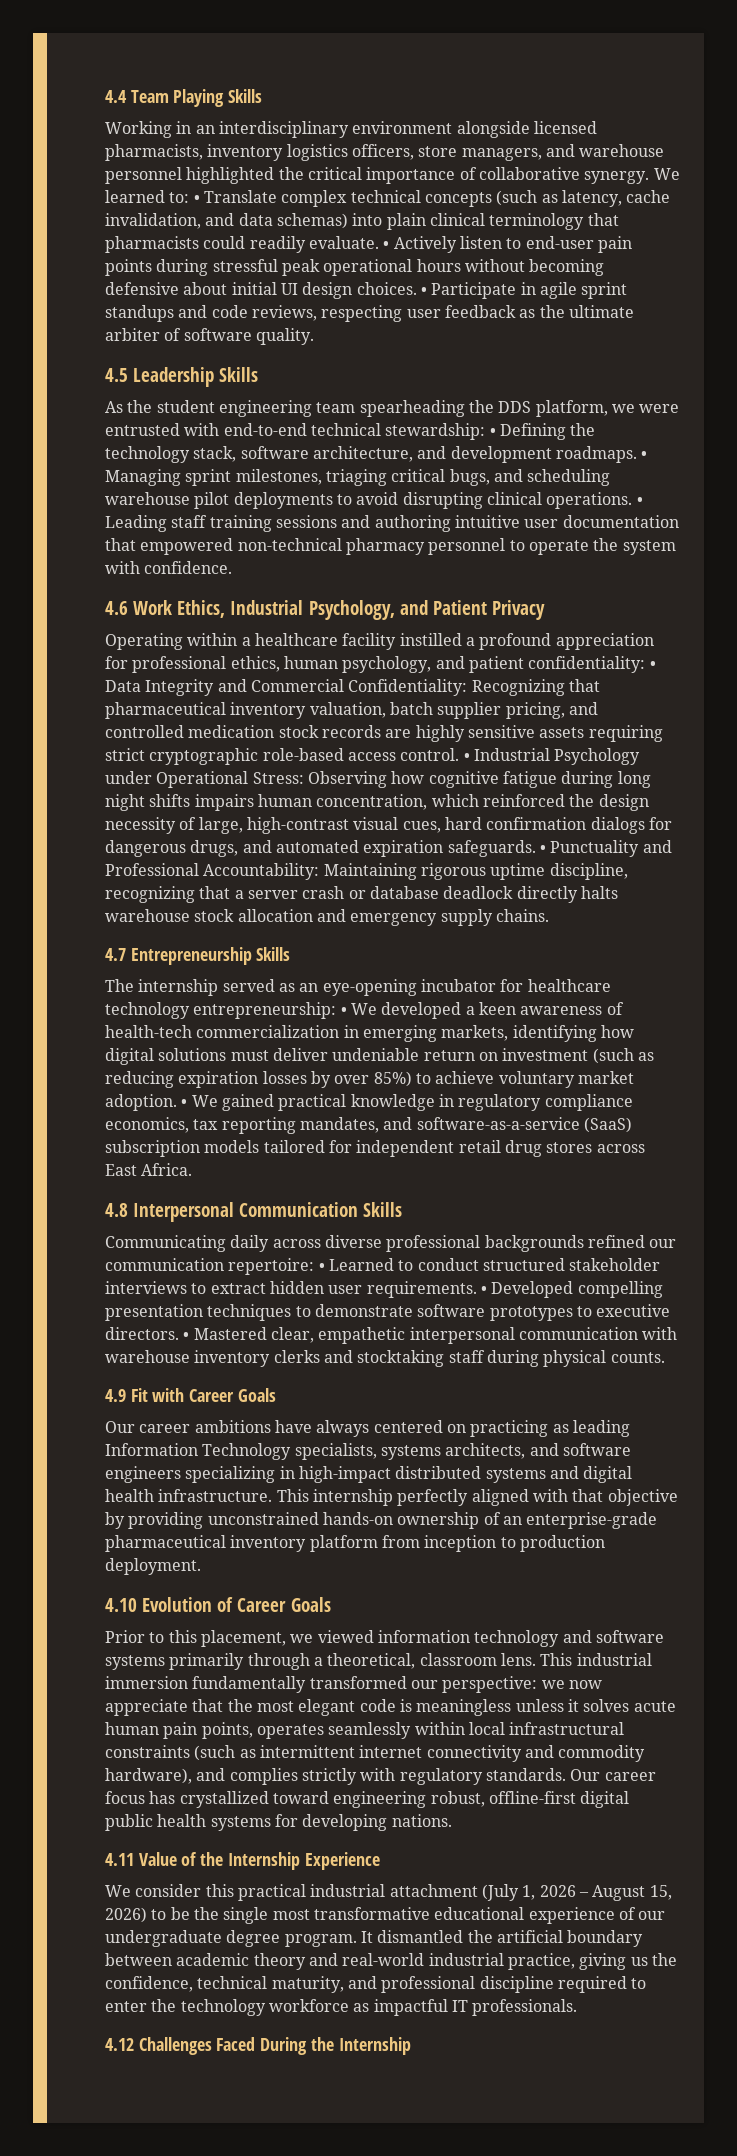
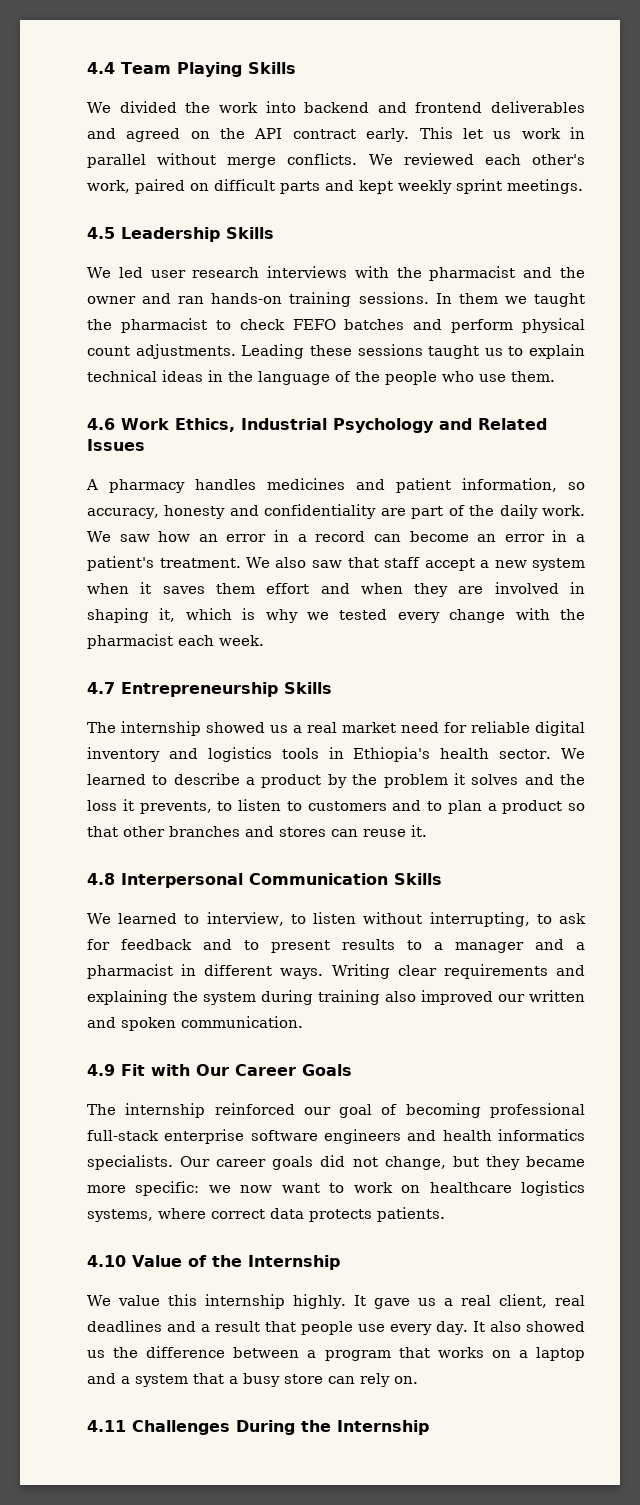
- Working in an interdisciplinary environment alongside licensed pharmacists, inventory logistics officers, store managers, and warehouse personnel highlighted the critical importance of collaborative synergy. We learned to: • Translate complex technical concepts (such as latency, cache invalidation, and data schemas) into plain clinical terminology that pharmacists could readily evaluate. • Actively listen to end-user pain points during stressful peak operational hours without becoming defensive about initial UI design choices. • Participate in agile sprint standups and code reviews, respecting user feedback as the ultimate arbiter of software quality.
+ We divided the work into backend and frontend deliverables and agreed on the API contract early. This let us work in parallel without merge conflicts. We reviewed each other's work, paired on difficult parts and kept weekly sprint meetings.
  4.5 Leadership Skills
- As the student engineering team spearheading the DDS platform, we were entrusted with end-to-end technical stewardship: • Defining the technology stack, software architecture, and development roadmaps. • Managing sprint milestones, triaging critical bugs, and scheduling warehouse pilot deployments to avoid disrupting clinical operations. • Leading staff training sessions and authoring intuitive user documentation that empowered non-technical pharmacy personnel to operate the system with confidence.
- 4.6 Work Ethics, Industrial Psychology, and Patient Privacy
- Operating within a healthcare facility instilled a profound appreciation for professional ethics, human psychology, and patient confidentiality: • Data Integrity and Commercial Confidentiality: Recognizing that pharmaceutical inventory valuation, batch supplier pricing, and controlled medication stock records are highly sensitive assets requiring strict cryptographic role-based access control. • Industrial Psychology under Operational Stress: Observing how cognitive fatigue during long night shifts impairs human concentration, which reinforced the design necessity of large, high-contrast visual cues, hard confirmation dialogs for dangerous drugs, and automated expiration safeguards. • Punctuality and Professional Accountability: Maintaining rigorous uptime discipline, recognizing that a server crash or database deadlock directly halts warehouse stock allocation and emergency supply chains.
+ We led user research interviews with the pharmacist and the owner and ran hands-on training sessions. In them we taught the pharmacist to check FEFO batches and perform physical count adjustments. Leading these sessions taught us to explain technical ideas in the language of the people who use them.
+ 4.6 Work Ethics, Industrial Psychology and Related Issues
+ A pharmacy handles medicines and patient information, so accuracy, honesty and confidentiality are part of the daily work. We saw how an error in a record can become an error in a patient's treatment. We also saw that staff accept a new system when it saves them effort and when they are involved in shaping it, which is why we tested every change with the pharmacist each week.
- The internship served as an eye-opening incubator for healthcare technology entrepreneurship: • We developed a keen awareness of health-tech commercialization in emerging markets, identifying how digital solutions must deliver undeniable return on investment (such as reducing expiration losses by over 85%) to achieve voluntary market adoption. • We gained practical knowledge in regulatory compliance economics, tax reporting mandates, and software-as-a-service (SaaS) subscription models tailored for independent retail drug stores across East Africa.
+ The internship showed us a real market need for reliable digital inventory and logistics tools in Ethiopia's health sector. We learned to describe a product by the problem it solves and the loss it prevents, to listen to customers and to plan a product so that other branches and stores can reuse it.
  4.8 Interpersonal Communication Skills
- Communicating daily across diverse professional backgrounds refined our communication repertoire: • Learned to conduct structured stakeholder interviews to extract hidden user requirements. • Developed compelling presentation techniques to demonstrate software prototypes to executive directors. • Mastered clear, empathetic interpersonal communication with warehouse inventory clerks and stocktaking staff during physical counts.
+ We learned to interview, to listen without interrupting, to ask for feedback and to present results to a manager and a pharmacist in different ways. Writing clear requirements and explaining the system during training also improved our written and spoken communication.
- 4.9 Fit with Career Goals
- Our career ambitions have always centered on practicing as leading Information Technology specialists, systems architects, and software engineers specializing in high-impact distributed systems and digital health infrastructure. This internship perfectly aligned with that objective by providing unconstrained hands-on ownership of an enterprise-grade pharmaceutical inventory platform from inception to production deployment.
- 4.10 Evolution of Career Goals
- Prior to this placement, we viewed information technology and software systems primarily through a theoretical, classroom lens. This industrial immersion fundamentally transformed our perspective: we now appreciate that the most elegant code is meaningless unless it solves acute human pain points, operates seamlessly within local infrastructural constraints (such as intermittent internet connectivity and commodity hardware), and complies strictly with regulatory standards. Our career focus has crystallized toward engineering robust, offline-first digital public health systems for developing nations.
- 4.11 Value of the Internship Experience
- We consider this practical industrial attachment (July 1, 2026 – August 15, 2026) to be the single most transformative educational experience of our undergraduate degree program. It dismantled the artificial boundary between academic theory and real-world industrial practice, giving us the confidence, technical maturity, and professional discipline required to enter the technology workforce as impactful IT professionals.
- 4.12 Challenges Faced During the Internship
+ 4.9 Fit with Our Career Goals
+ The internship reinforced our goal of becoming professional full-stack enterprise software engineers and health informatics specialists. Our career goals did not change, but they became more specific: we now want to work on healthcare logistics systems, where correct data protects patients.
+ 4.10 Value of the Internship
+ We value this internship highly. It gave us a real client, real deadlines and a result that people use every day. It also showed us the difference between a program that works on a laptop and a system that a busy store can rely on.
+ 4.11 Challenges During the Internship

